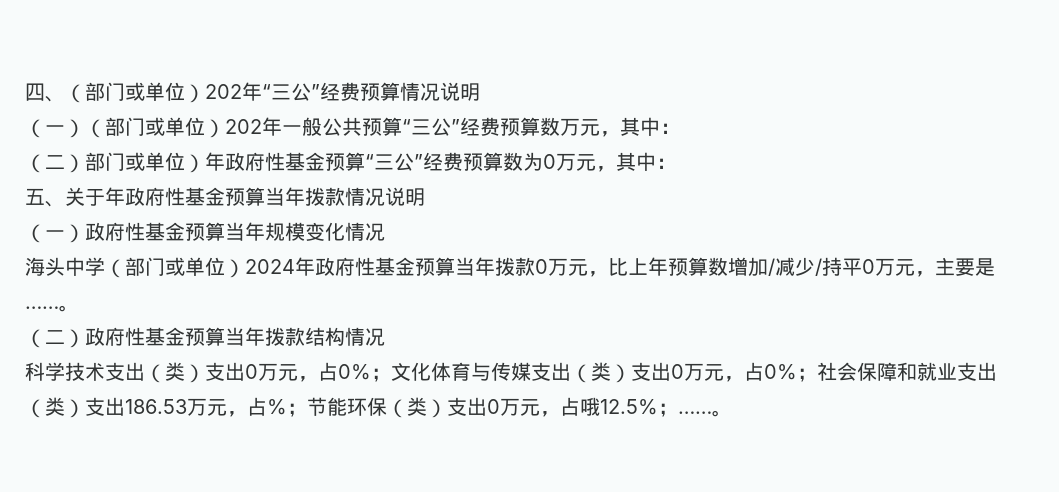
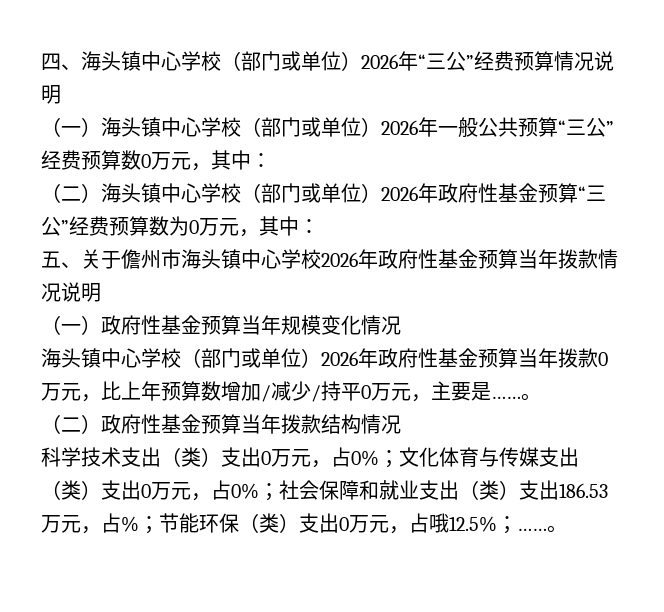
- 四、（部门或单位）202年“三公”经费预算情况说明
+ 四、海头镇中心学校（部门或单位）2026年“三公”经费预算情况说明
- （一）（部门或单位）202年一般公共预算“三公”经费预算数万元，其中：
+ （一）海头镇中心学校（部门或单位）2026年一般公共预算“三公”经费预算数0万元，其中：
- （二）部门或单位）年政府性基金预算“三公”经费预算数为0万元，其中：
+ （二）海头镇中心学校（部门或单位）2026年政府性基金预算“三公”经费预算数为0万元，其中：
- 五、关于年政府性基金预算当年拨款情况说明
+ 五、关于儋州市海头镇中心学校2026年政府性基金预算当年拨款情况说明
- 海头中学（部门或单位）2024年政府性基金预算当年拨款0万元，比上年预算数增加/减少/持平0万元，主要是……
+ 海头镇中心学校（部门或单位）2026年政府性基金预算当年拨款0万元，比上年预算数增加/减少/持平0万元，主要是……

